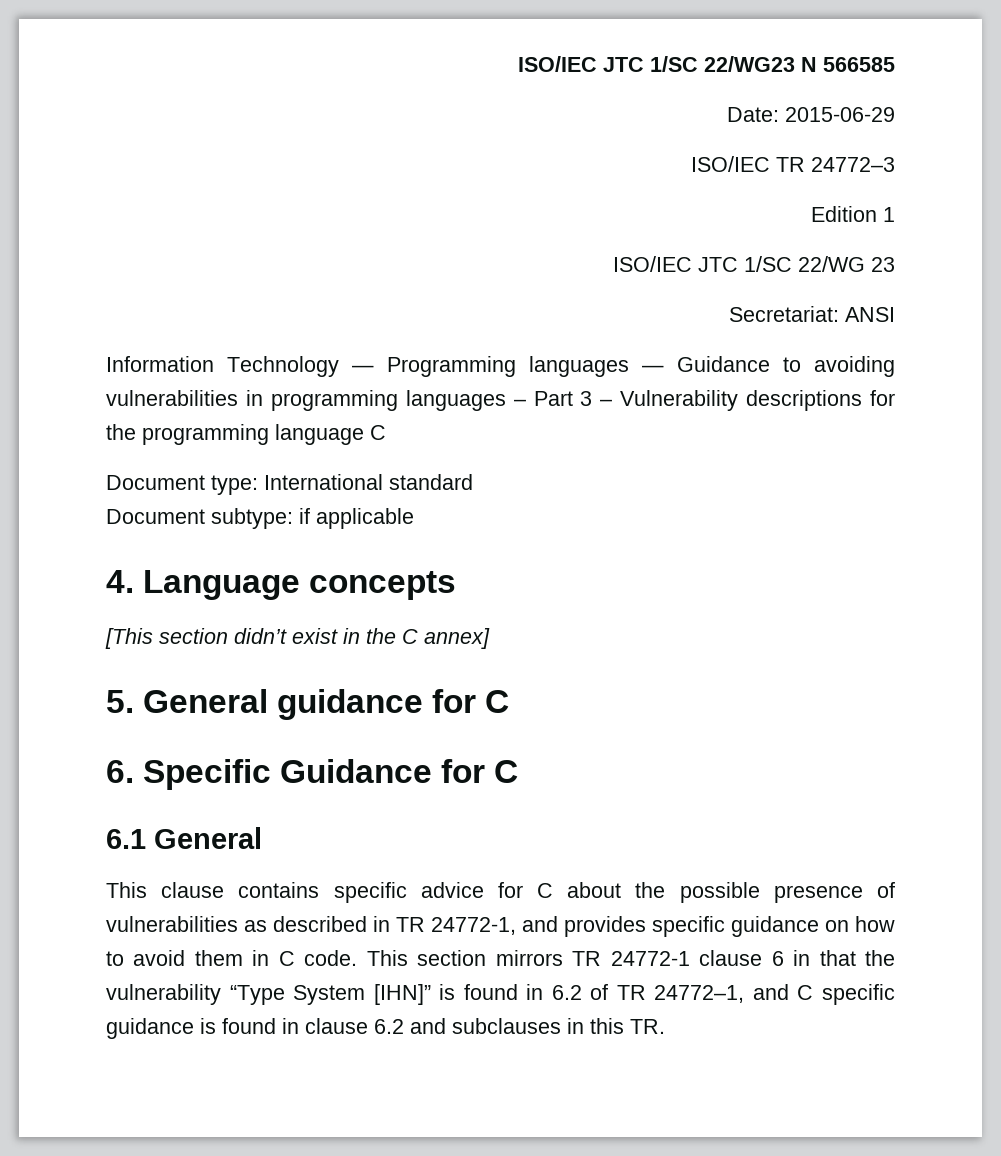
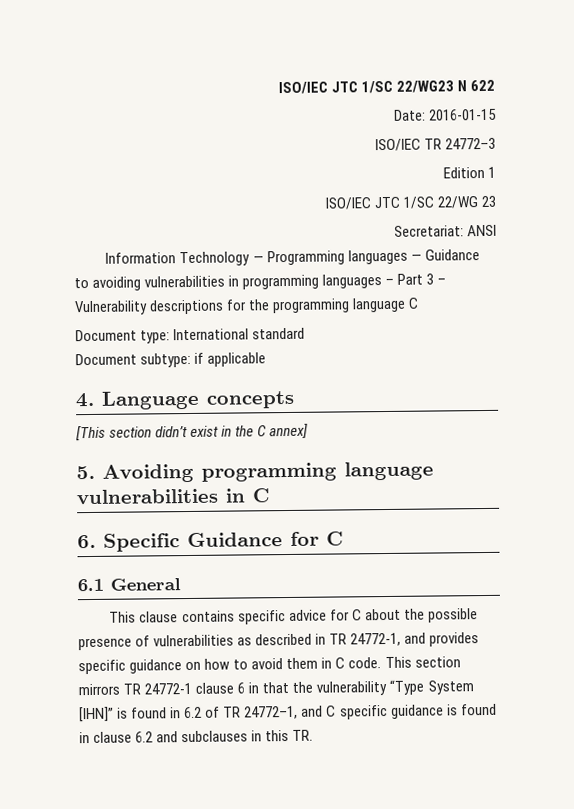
- ISO/IEC JTC 1/SC 22/WG23 N 566585
+ ISO/IEC JTC 1/SC 22/WG23 N 622
- Date: 2015-06-29
+ Date: 2016-01-15
- 5. General guidance for C
+ 5. Avoiding programming language vulnerabilities in C

